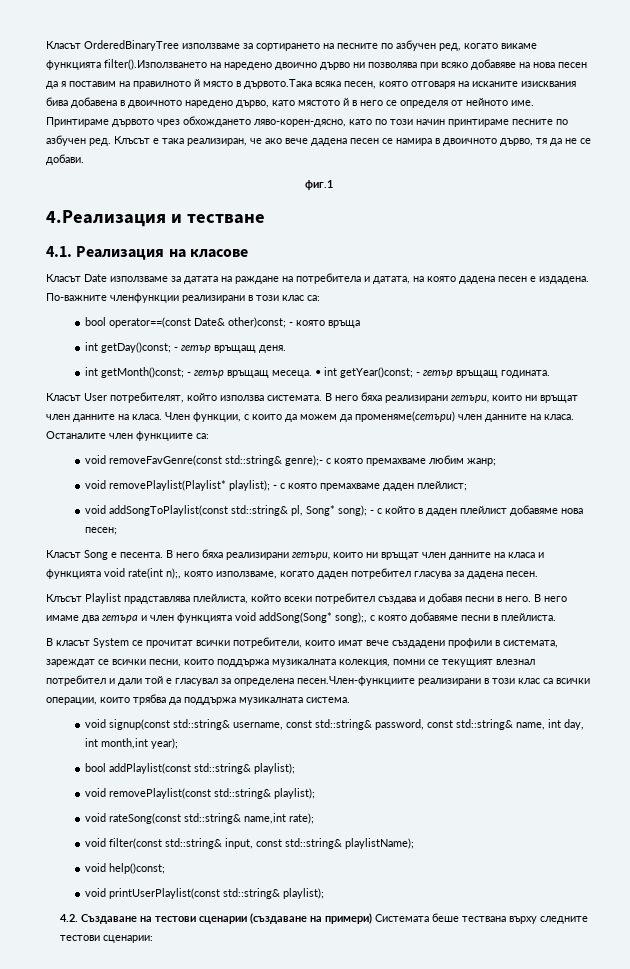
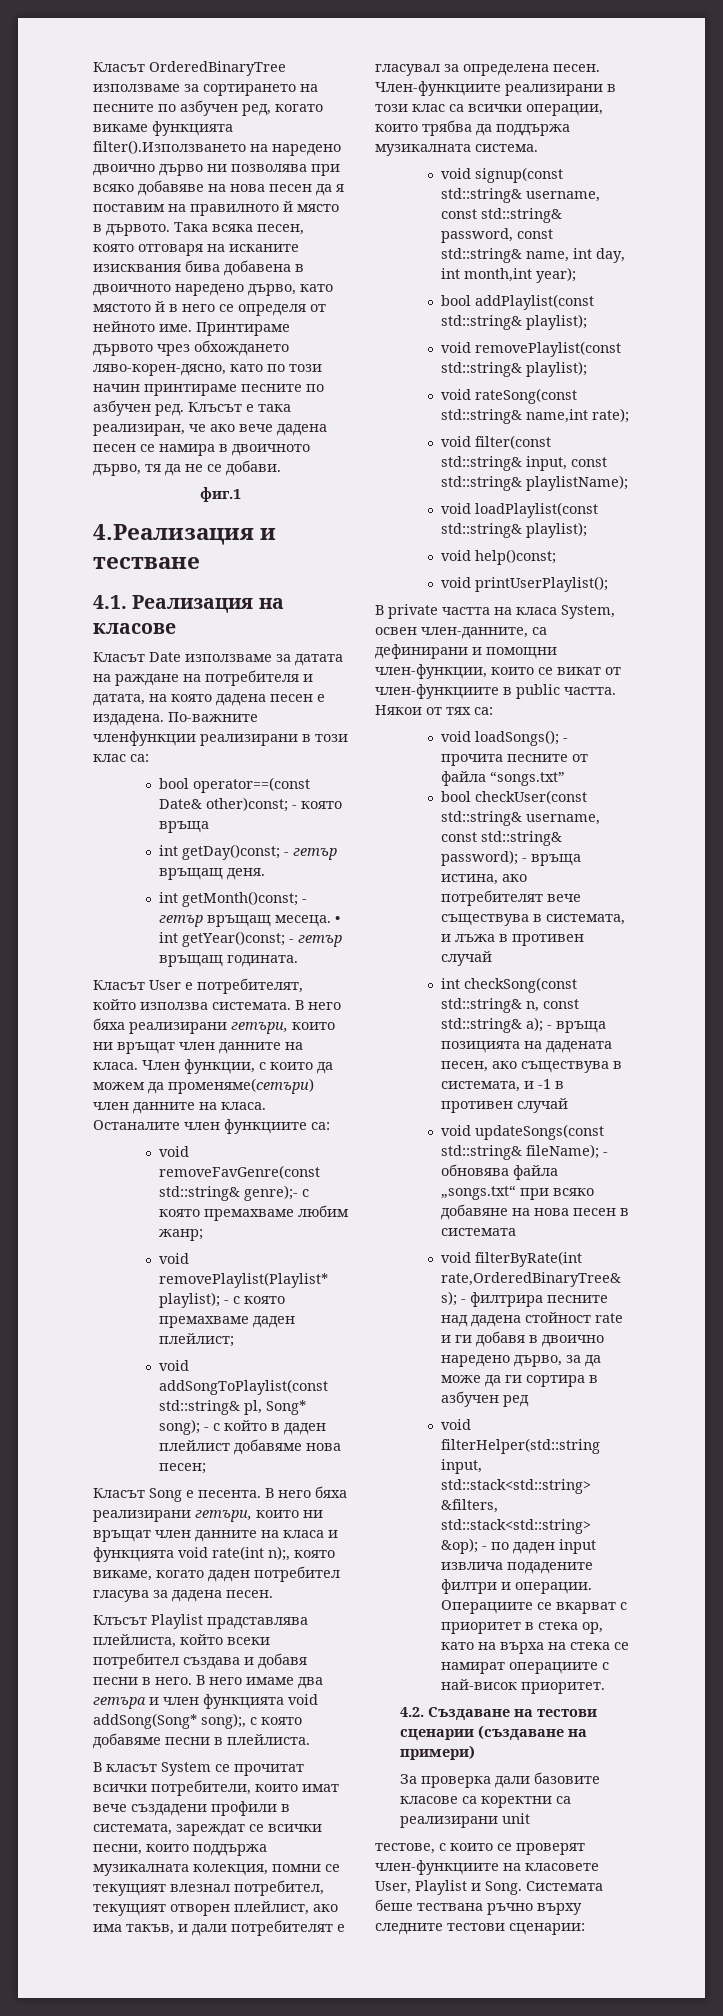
- Класът OrderedBinaryTree използваме за сортирането на песните по азбучен ред, когато викаме функцията filter().Използването на наредено двоично дърво ни позволява при всяко добавяве на нова песен да я поставим на правилното й място в дървото.Така всяка песен, която отговаря на исканите изисквания бива добавена в двоичното наредено дърво, като мястото й в него се определя от нейното име.
+ Класът OrderedBinaryTree използваме за сортирането на песните по азбучен ред, когато викаме функцията filter().Използването на наредено двоично дърво ни позволява при всяко добавяве на нова песен да я поставим на правилното й място в дървото. Така всяка песен, която отговаря на исканите изисквания бива добавена в двоичното наредено дърво, като мястото й в него се определя от нейното име.
- Класът Date използваме за датата на раждане на потребитела и датата, на която дадена песен е издадена.
+ Класът Date използваме за датата на раждане на потребителя и датата, на която дадена песен е издадена.
- Класът User потребителят, който използва системата.
+ Класът User е потребителят, който използва системата.
- В него бяха реализирани гетъри, които ни връщат член данните на класа и функцията void rate(int n);, която използваме, когато даден потребител гласува за дадена песен.
+ В него бяха реализирани гетъри, които ни връщат член данните на класа и функцията void rate(int n);, която викаме, когато даден потребител гласува за дадена песен.
- В класът System се прочитат всички потребители, които имат вече създадени профили в системата, зареждат се всички песни, които поддържа музикалната колекция, помни се текущият влезнал потребител и дали той е гласувал за определена песен.Член-функциите реализирани в този клас са всички операции, които трябва да поддържа музикалната система.
+ В класът System се прочитат всички потребители, които имат вече създадени профили в системата, зареждат се всички песни, които поддържа музикалната колекция, помни се текущият влезнал потребител, текущият отворен плейлист, ако има такъв, и дали потребителят е гласувал за определена песен. Член-функциите реализирани в този клас са всички операции, които трябва да поддържа музикалната система.
+ void loadPlaylist(const std::string& playlist);
- void printUserPlaylist(const std::string& playlist);
+ void printUserPlaylist();
+ В private частта на класа System, освен член-данните, са дефинирани и помощни член-функции, които се викат от член-функциите в public частта. Някои от тях са:
+ void loadSongs(); - прочита песните от файла “songs.txt”
+ bool checkUser(const std::string& username, const std::string& password); - връща истина, ако потребителят вече съществува в системата, и лъжа в противен случай
+ int checkSong(const std::string& n, const std::string& a); - връща позицията на дадената песен, ако съществува в системата, и -1 в противен случай
+ void updateSongs(const std::string& fileName); - обновява файла „songs.txt“ при всяко добавяне на нова песен в системата
+ void filterByRate(int rate,OrderedBinaryTree& s); - филтрира песните над дадена стойност rate и ги добавя в двоично наредено дърво, за да може да ги сортира в азбучен ред
+ void filterHelper(std::string input, std::stack<std::string> &filters, std::stack<std::string> &op); - по даден input извлича подадените филтри и операции. Операциите се вкарват с приоритет в стека op, като на върха на стека се намират операциите с най-висок приоритет.
- 4.2. Създаване на тестови сценарии (създаване на примери) Системата беше тествана върху следните тестови сценарии:
+ 4.2. Създаване на тестови сценарии (създаване на примери)
+ За проверка дали базовите класове са коректни са реализирани unit
+ тестове, с които се проверят член-функциите на класовете User, Playlist и Song. Системата беше тествана ръчно върху следните тестови сценарии:

